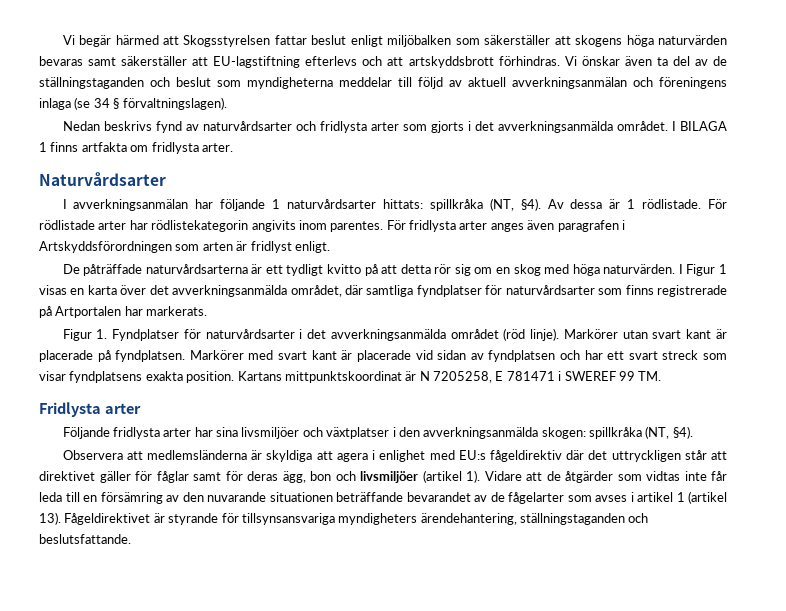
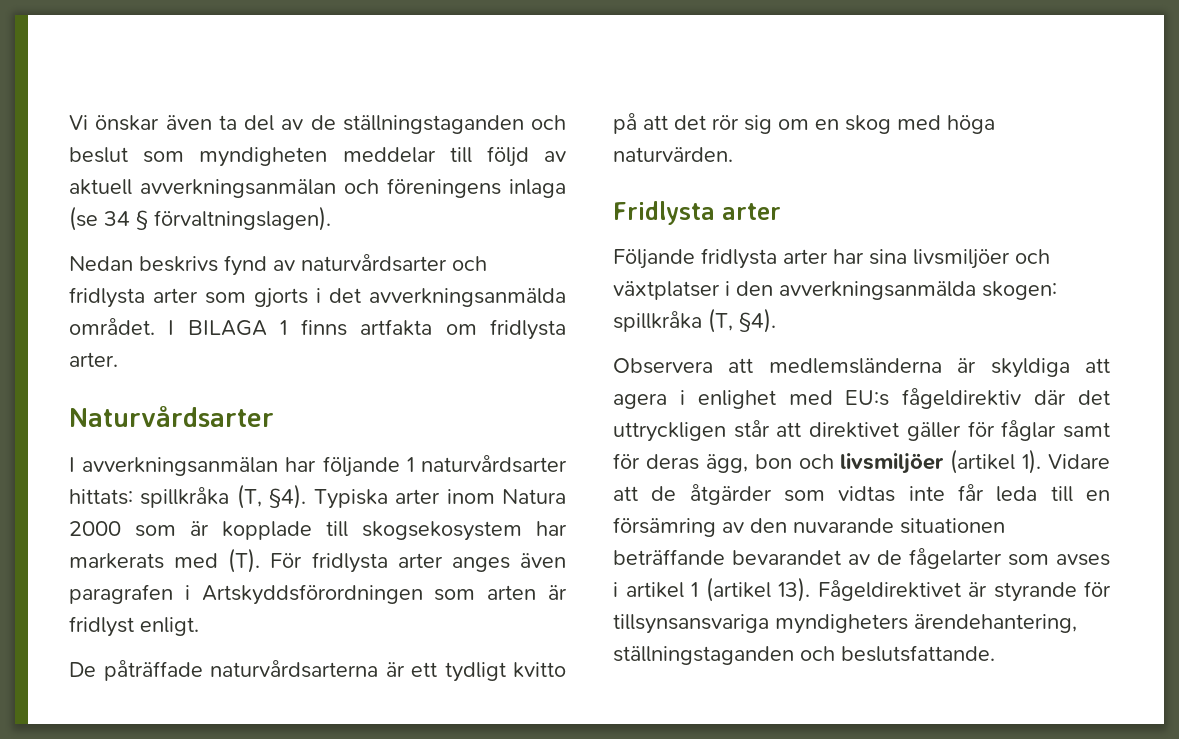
- Vi begär härmed att Skogsstyrelsen fattar beslut enligt miljöbalken som säkerställer att skogens höga naturvärden bevaras samt säkerställer att EU-lagstiftning efterlevs och att artskyddsbrott förhindras. Vi önskar även ta del av de ställningstaganden och beslut som myndigheterna meddelar till följd av aktuell avverkningsanmälan och föreningens inlaga (se 34 § förvaltningslagen).
+ Vi önskar även ta del av de ställningstaganden och beslut som myndigheten meddelar till följd av aktuell avverkningsanmälan och föreningens inlaga (se 34 § förvaltningslagen).
- I avverkningsanmälan har följande 1 naturvårdsarter hittats: spillkråka (NT, §4). Av dessa är 1 rödlistade. För rödlistade arter har rödlistekategorin angivits inom parentes. För fridlysta arter anges även paragrafen i Artskyddsförordningen som arten är fridlyst enligt.
+ I avverkningsanmälan har följande 1 naturvårdsarter hittats: spillkråka (T, §4). Typiska arter inom Natura 2000 som är kopplade till skogsekosystem har markerats med (T). För fridlysta arter anges även paragrafen i Artskyddsförordningen som arten är fridlyst enligt.
- De påträffade naturvårdsarterna är ett tydligt kvitto på att detta rör sig om en skog med höga naturvärden. I Figur 1 visas en karta över det avverkningsanmälda området, där samtliga fyndplatser för naturvårdsarter som finns registrerade på Artportalen har markerats.
- Figur 1. Fyndplatser för naturvårdsarter i det avverkningsanmälda området (röd linje). Markörer utan svart kant är placerade på fyndplatsen. Markörer med svart kant är placerade vid sidan av fyndplatsen och har ett svart streck som visar fyndplatsens exakta position. Kartans mittpunktskoordinat är N 7205258, E 781471 i SWEREF 99 TM.
+ De påträffade naturvårdsarterna är ett tydligt kvitto på att det rör sig om en skog med höga naturvärden.
- Följande fridlysta arter har sina livsmiljöer och växtplatser i den avverkningsanmälda skogen: spillkråka (NT, §4).
+ Följande fridlysta arter har sina livsmiljöer och växtplatser i den avverkningsanmälda skogen: spillkråka (T, §4).

